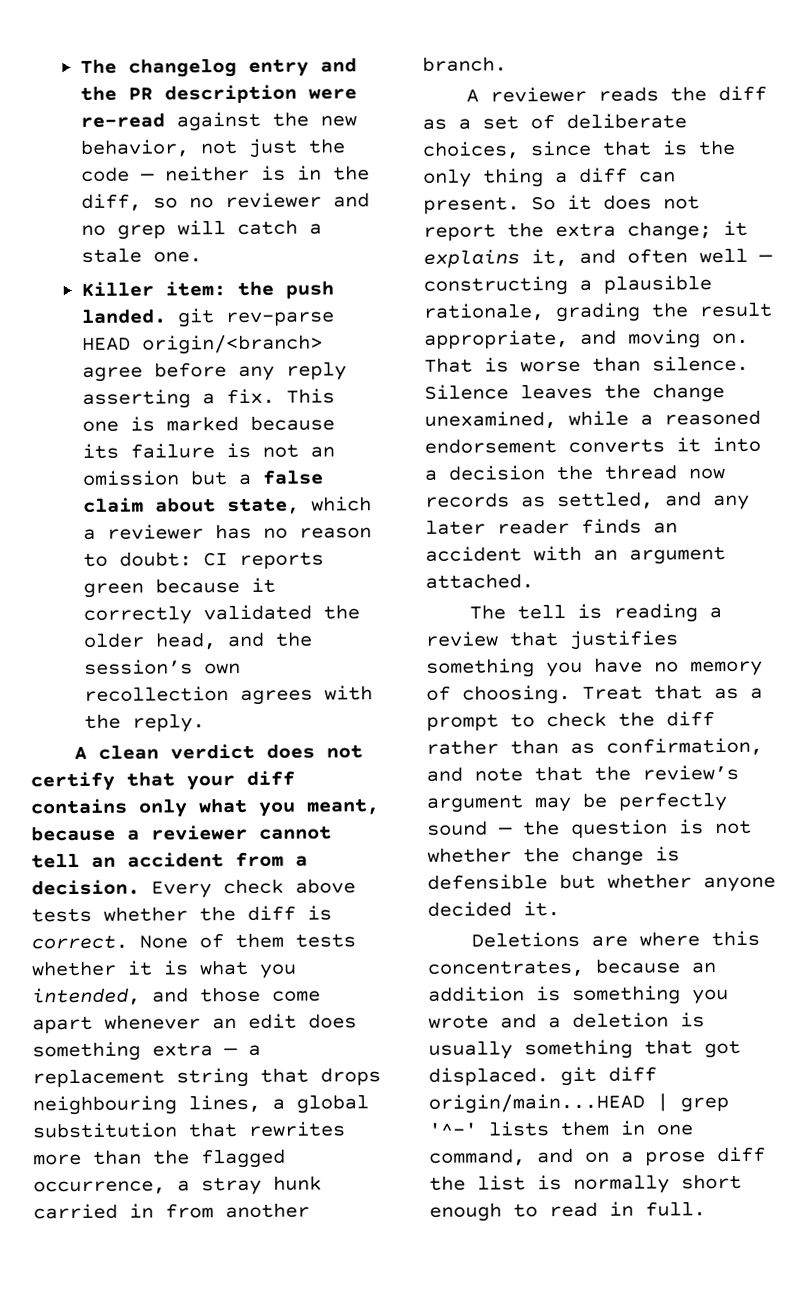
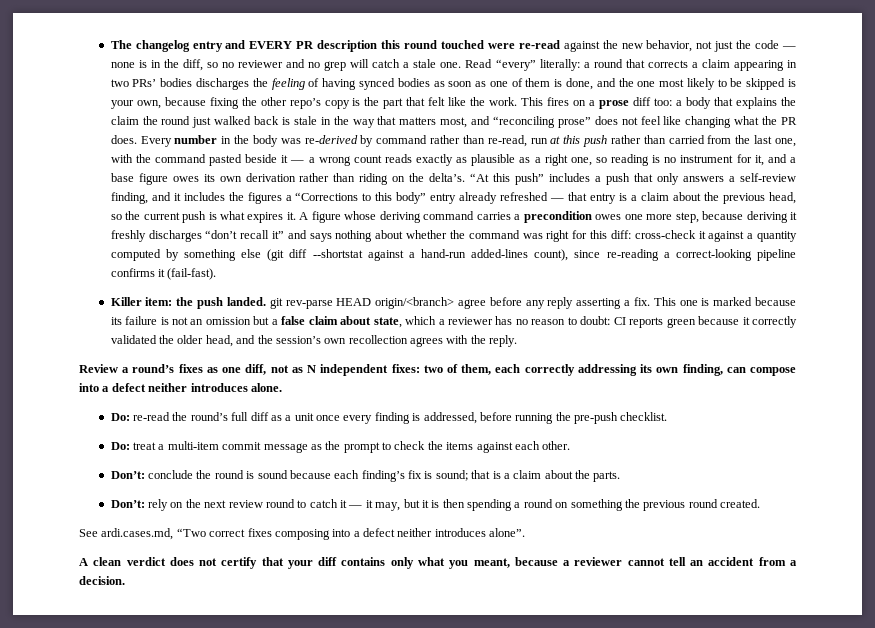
- The changelog entry and the PR description were re-read against the new behavior, not just the code — neither is in the diff, so no reviewer and no grep will catch a stale one.
+ The changelog entry and EVERY PR description this round touched were re-read against the new behavior, not just the code — none is in the diff, so no reviewer and no grep will catch a stale one. Read “every” literally: a round that corrects a claim appearing in two PRs’ bodies discharges the feeling of having synced bodies as soon as one of them is done, and the one most likely to be skipped is your own, because fixing the other repo’s copy is the part that felt like the work. This fires on a prose diff too: a body that explains the claim the round just walked back is stale in the way that matters most, and “reconciling prose” does not feel like changing what the PR does. Every number in the body was re-derived by command rather than re-read, run at this push rather than carried from the last one, with the command pasted beside it — a wrong count reads exactly as plausible as a right one, so reading is no instrument for it, and a base figure owes its own derivation rather than riding on the delta’s. “At this push” includes a push that only answers a self-review finding, and it includes the figures a “Corrections to this body” entry already refreshed — that entry is a claim about the previous head, so the current push is what expires it. A figure whose deriving command carries a precondition owes one more step, because deriving it freshly discharges “don’t recall it” and says nothing about whether the command was right for this diff: cross-check it against a quantity computed by something else (git diff --shortstat against a hand-run added-lines count), since re-reading a correct-looking pipeline confirms it (fail-fast).
+ Review a round’s fixes as one diff, not as N independent fixes: two of them, each correctly addressing its own finding, can compose into a defect neither introduces alone.
+ Do: re-read the round’s full diff as a unit once every finding is addressed, before running the pre-push checklist.
+ Do: treat a multi-item commit message as the prompt to check the items against each other.
+ Don’t: conclude the round is sound because each finding’s fix is sound; that is a claim about the parts.
+ Don’t: rely on the next review round to catch it — it may, but it is then spending a round on something the previous round created.
+ See ardi.cases.md, “Two correct fixes composing into a defect neither introduces alone”.
- Every check above tests whether the diff is correct. None of them tests whether it is what you intended, and those come apart whenever an edit does something extra — a replacement string that drops neighbouring lines, a global substitution that rewrites more than the flagged occurrence, a stray hunk carried in from another branch.
- A reviewer reads the diff as a set of deliberate choices, since that is the only thing a diff can present. So it does not report the extra change; it explains it, and often well — constructing a plausible rationale, grading the result appropriate, and moving on. That is worse than silence. Silence leaves the change unexamined, while a reasoned endorsement converts it into a decision the thread now records as settled, and any later reader finds an accident with an argument attached.
- The tell is reading a review that justifies something you have no memory of choosing. Treat that as a prompt to check the diff rather than as confirmation, and note that the review’s argument may be perfectly sound — the question is not whether the change is defensible but whether anyone decided it.
- Deletions are where this concentrates, because an addition is something you wrote and a deletion is usually something that got displaced. git diff origin/main...HEAD | grep '^-' lists them in one command, and on a prose diff the list is normally short enough to read in full.

